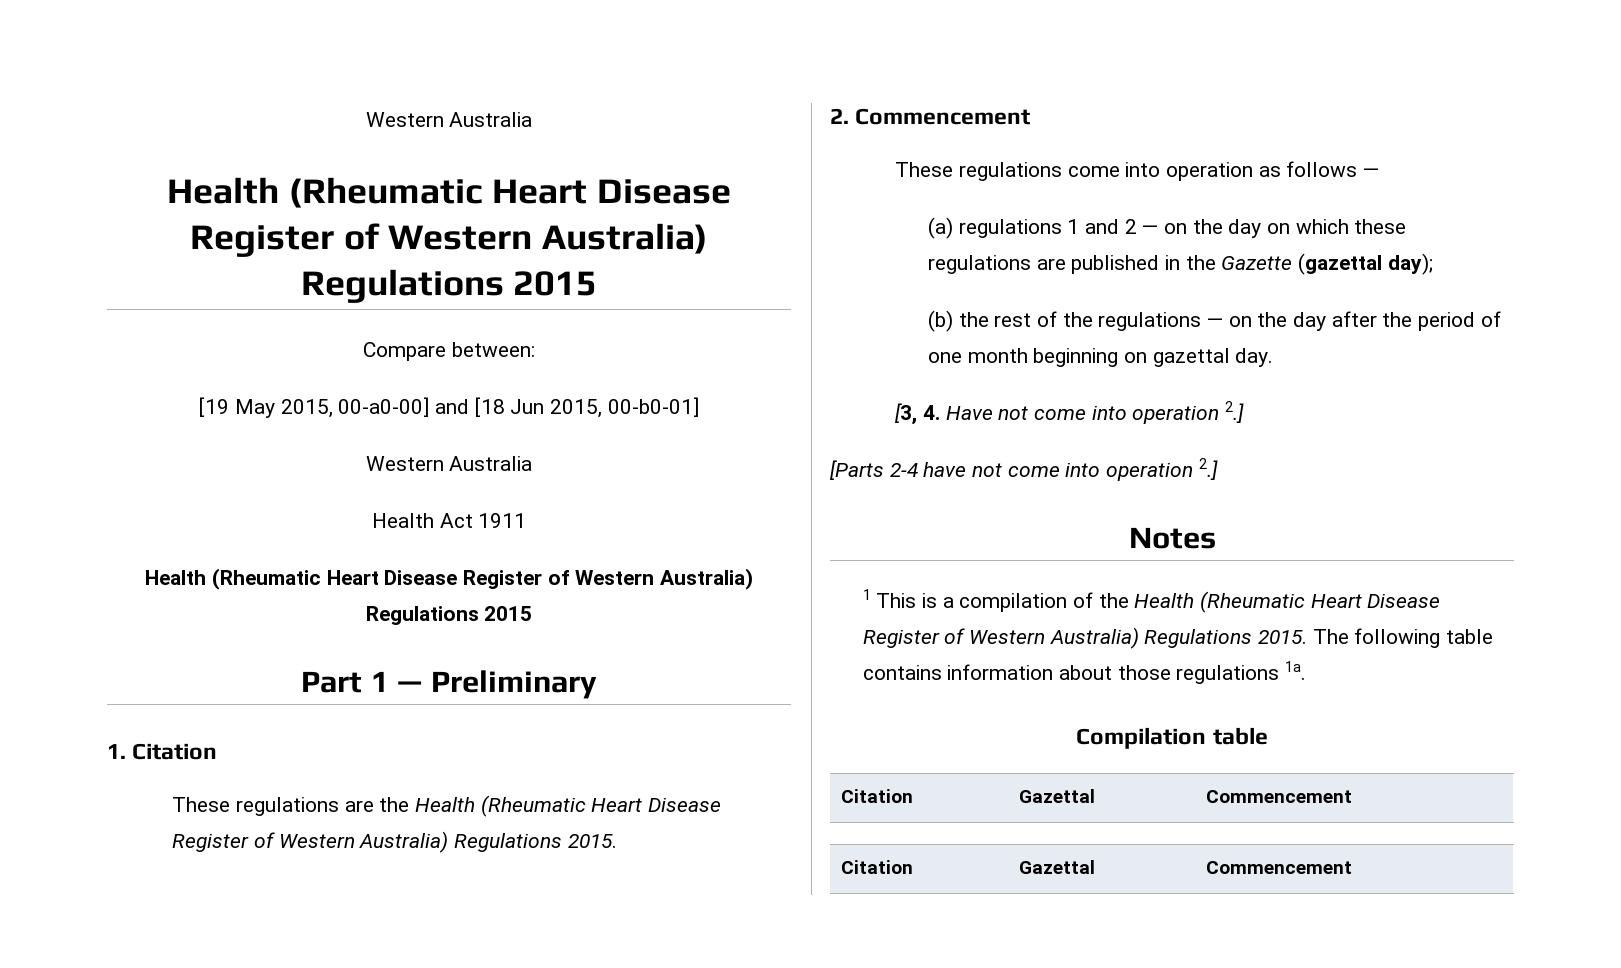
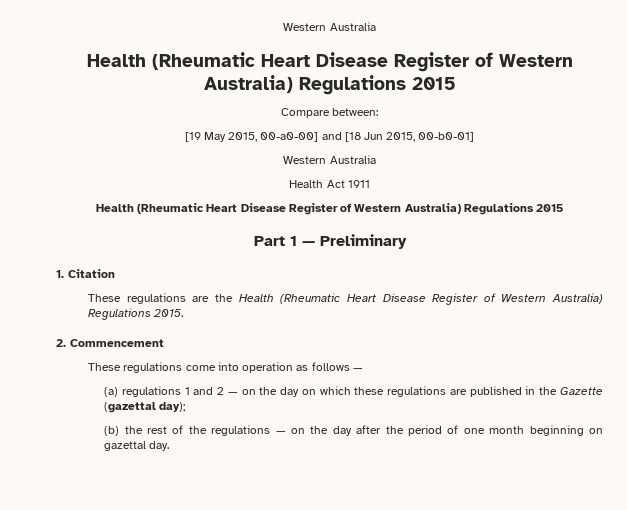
- [3, 4. Have not come into operation 2.]
- [Parts 2-4 have not come into operation 2.]
- Notes
- 1 This is a compilation of the Health (Rheumatic Heart Disease Register of Western Australia) Regulations 2015. The following table contains information about those regulations 1a.
- Compilation table
- Citation | Gazettal | Commencement
- Citation | Gazettal | Commencement

